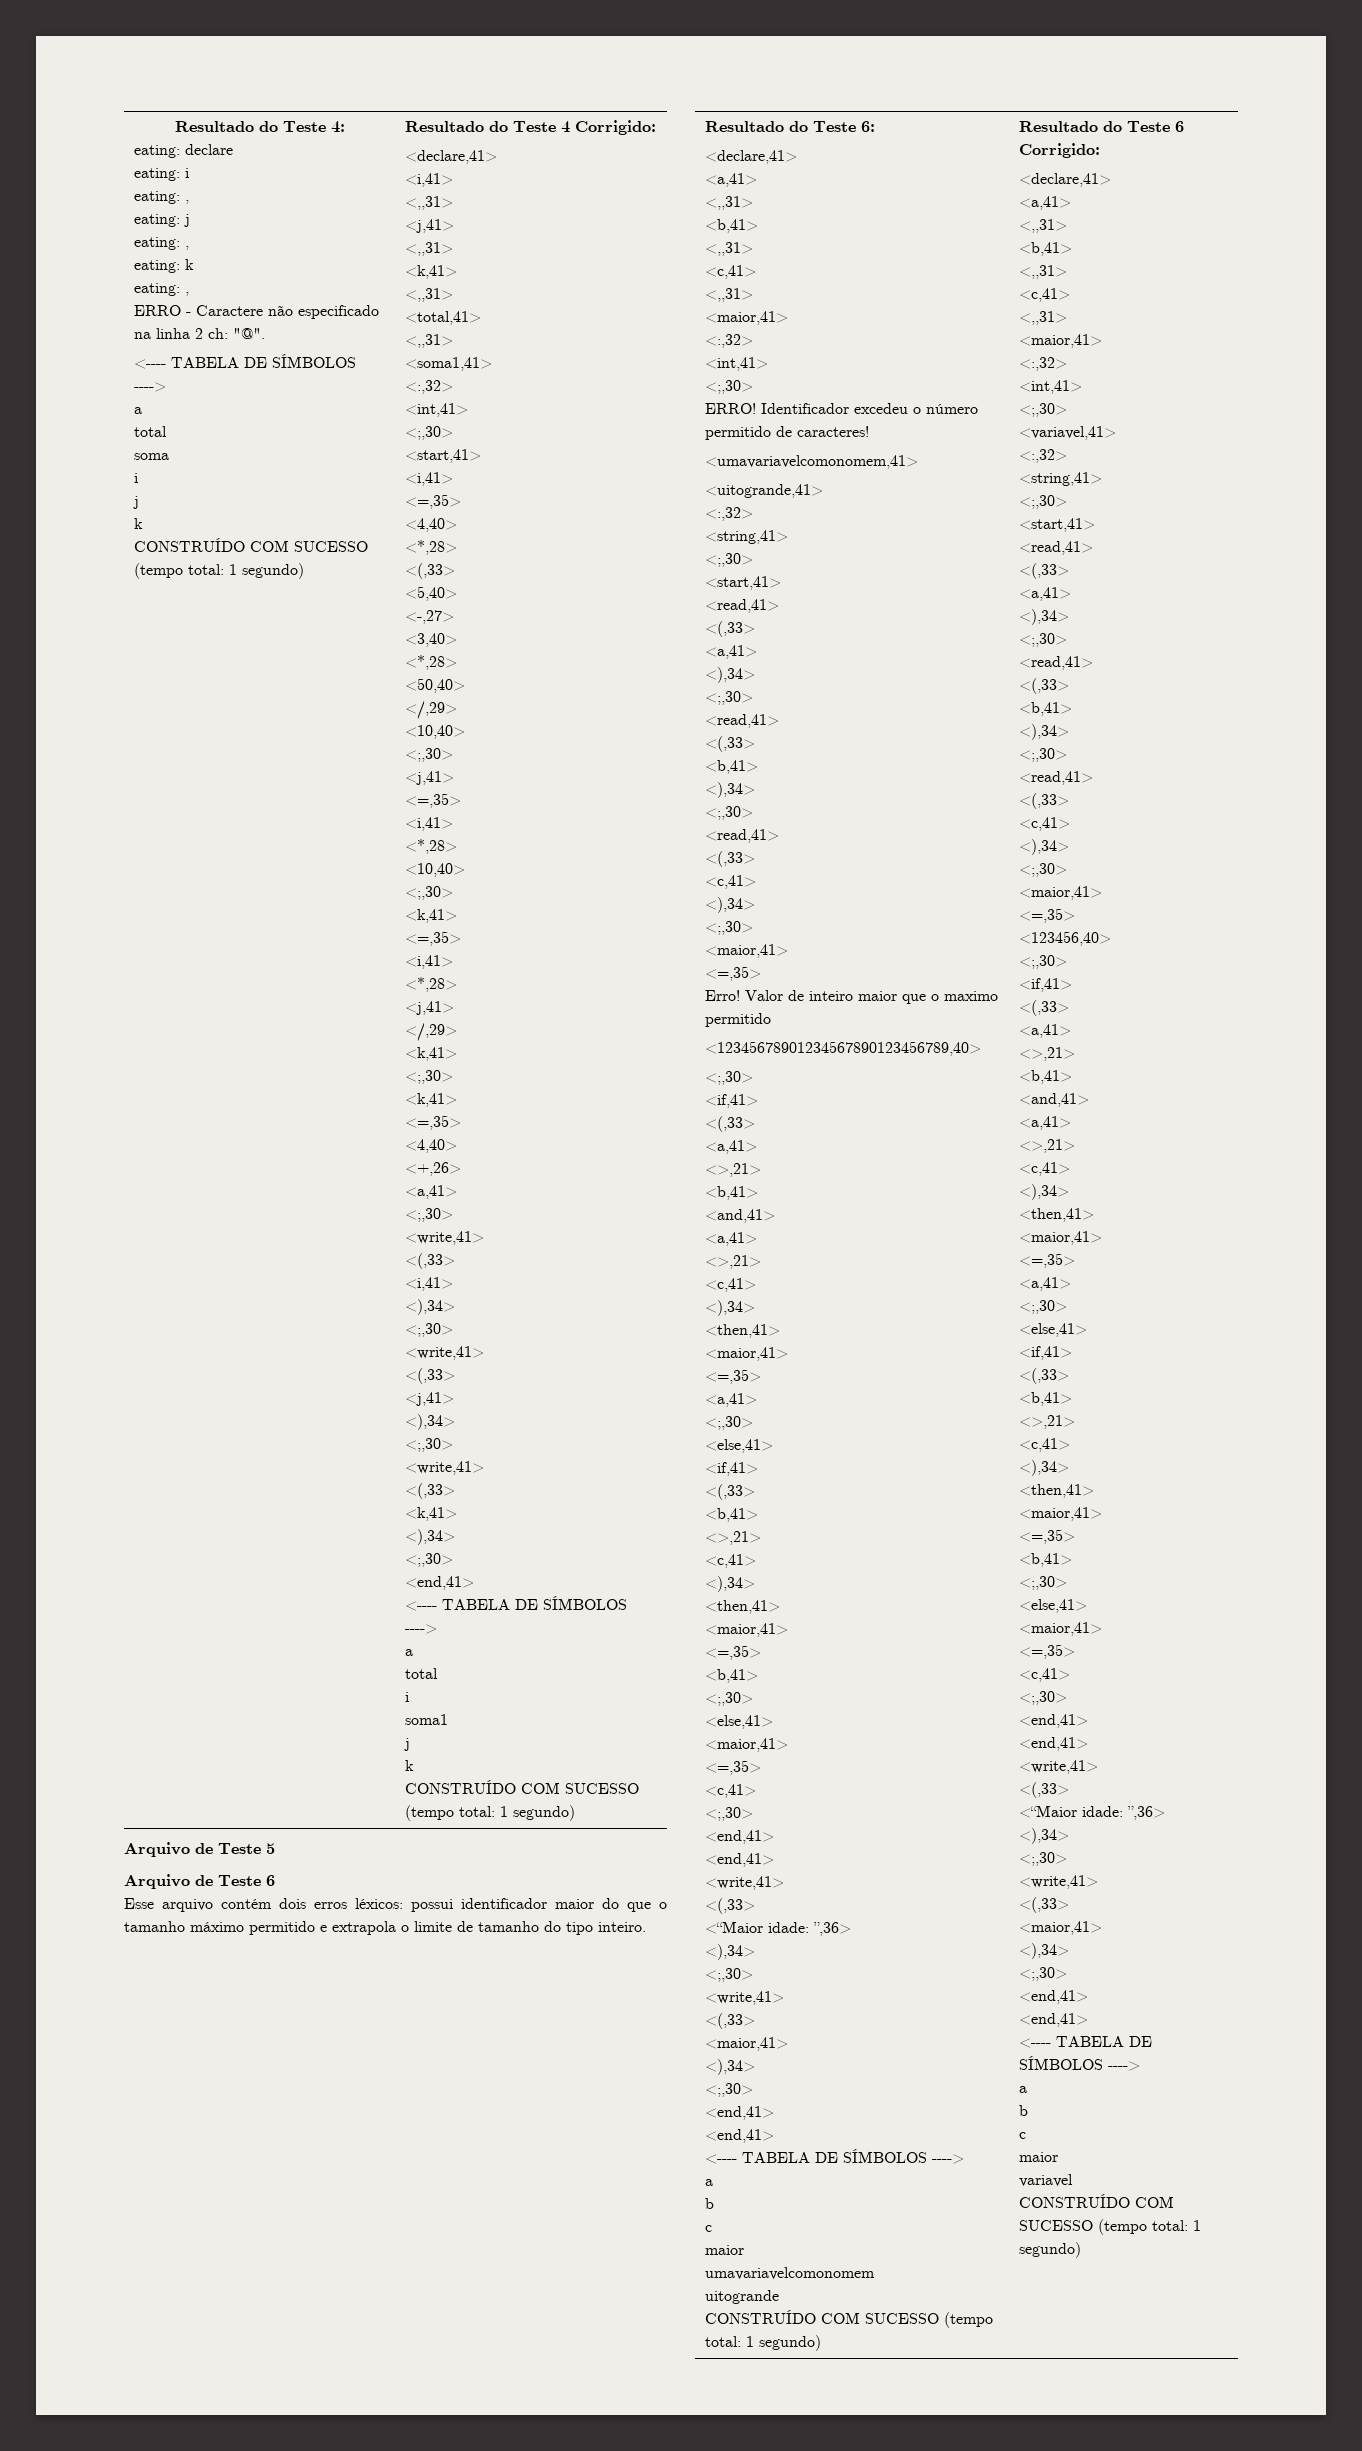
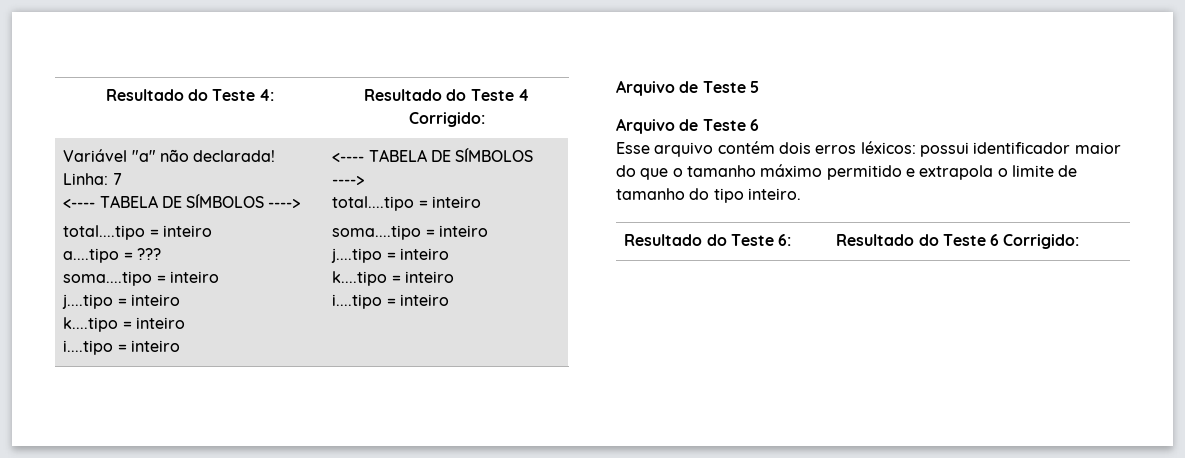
- eating: declare
- eating: i
- eating: ,
- eating: j
- eating: ,
- eating: k
- eating: ,
- ERRO - Caractere não especificado na linha 2 ch: "@".
+ Resultado do Teste 4 Corrigido:
+ Variável "a" não declarada! Linha: 7
  <---- TABELA DE SÍMBOLOS ---->
- a
- total
- soma
- i
- j
- k
- CONSTRUÍDO COM SUCESSO (tempo total: 1 segundo) | Resultado do Teste 4 Corrigido:
- <declare,41>
- <i,41>
- <,,31>
- <j,41>
- <,,31>
- <k,41>
- <,,31>
- <total,41>
- <,,31>
- <soma1,41>
- <:,32>
- <int,41>
- <;,30>
- <start,41>
- <i,41>
- <=,35>
- <4,40>
- <*,28>
- <(,33>
- <5,40>
- <-,27>
- <3,40>
- <*,28>
- <50,40>
- </,29>
- <10,40>
- <;,30>
- <j,41>
- <=,35>
- <i,41>
- <*,28>
- <10,40>
- <;,30>
- <k,41>
- <=,35>
- <i,41>
- <*,28>
- <j,41>
- </,29>
- <k,41>
- <;,30>
- <k,41>
- <=,35>
- <4,40>
- <+,26>
- <a,41>
- <;,30>
- <write,41>
- <(,33>
- <i,41>
- <),34>
- <;,30>
- <write,41>
- <(,33>
- <j,41>
- <),34>
- <;,30>
- <write,41>
- <(,33>
- <k,41>
- <),34>
- <;,30>
- <end,41>
- <---- TABELA DE SÍMBOLOS ---->
- a
- total
- i
- soma1
- j
- k
- CONSTRUÍDO COM SUCESSO (tempo total: 1 segundo)
+ total....tipo = inteiro
+ a....tipo = ???
+ soma....tipo = inteiro
+ j....tipo = inteiro
+ k....tipo = inteiro
+ i....tipo = inteiro | <---- TABELA DE SÍMBOLOS ---->
+ total....tipo = inteiro
+ soma....tipo = inteiro
+ j....tipo = inteiro
+ k....tipo = inteiro
+ i....tipo = inteiro
  Resultado do Teste 6:
- <declare,41>
- <a,41>
- <,,31>
- <b,41>
- <,,31>
- <c,41>
- <,,31>
- <maior,41>
- <:,32>
- <int,41>
- <;,30>
- ERRO! Identificador excedeu o número permitido de caracteres!
- <umavariavelcomonomem,41>
- <uitogrande,41>
- <:,32>
- <string,41>
- <;,30>
- <start,41>
- <read,41>
- <(,33>
- <a,41>
- <),34>
- <;,30>
- <read,41>
- <(,33>
- <b,41>
- <),34>
- <;,30>
- <read,41>
- <(,33>
- <c,41>
- <),34>
- <;,30>
- <maior,41>
- <=,35>
- Erro! Valor de inteiro maior que o maximo permitido
- <12345678901234567890123456789,40>
- <;,30>
- <if,41>
- <(,33>
- <a,41>
- <>,21>
- <b,41>
- <and,41>
- <a,41>
- <>,21>
- <c,41>
- <),34>
- <then,41>
- <maior,41>
- <=,35>
- <a,41>
- <;,30>
- <else,41>
- <if,41>
- <(,33>
- <b,41>
- <>,21>
- <c,41>
- <),34>
- <then,41>
- <maior,41>
- <=,35>
- <b,41>
- <;,30>
- <else,41>
- <maior,41>
- <=,35>
- <c,41>
- <;,30>
- <end,41>
- <end,41>
- <write,41>
- <(,33>
- <“Maior idade: ”,36>
- <),34>
- <;,30>
- <write,41>
- <(,33>
- <maior,41>
- <),34>
- <;,30>
- <end,41>
- <end,41>
- <---- TABELA DE SÍMBOLOS ---->
- a
- b
- c
- maior
- umavariavelcomonomem
- uitogrande
- CONSTRUÍDO COM SUCESSO (tempo total: 1 segundo)
  Resultado do Teste 6 Corrigido:
- <declare,41>
- <a,41>
- <,,31>
- <b,41>
- <,,31>
- <c,41>
- <,,31>
- <maior,41>
- <:,32>
- <int,41>
- <;,30>
- <variavel,41>
- <:,32>
- <string,41>
- <;,30>
- <start,41>
- <read,41>
- <(,33>
- <a,41>
- <),34>
- <;,30>
- <read,41>
- <(,33>
- <b,41>
- <),34>
- <;,30>
- <read,41>
- <(,33>
- <c,41>
- <),34>
- <;,30>
- <maior,41>
- <=,35>
- <123456,40>
- <;,30>
- <if,41>
- <(,33>
- <a,41>
- <>,21>
- <b,41>
- <and,41>
- <a,41>
- <>,21>
- <c,41>
- <),34>
- <then,41>
- <maior,41>
- <=,35>
- <a,41>
- <;,30>
- <else,41>
- <if,41>
- <(,33>
- <b,41>
- <>,21>
- <c,41>
- <),34>
- <then,41>
- <maior,41>
- <=,35>
- <b,41>
- <;,30>
- <else,41>
- <maior,41>
- <=,35>
- <c,41>
- <;,30>
- <end,41>
- <end,41>
- <write,41>
- <(,33>
- <“Maior idade: ”,36>
- <),34>
- <;,30>
- <write,41>
- <(,33>
- <maior,41>
- <),34>
- <;,30>
- <end,41>
- <end,41>
- <---- TABELA DE SÍMBOLOS ---->
- a
- b
- c
- maior
- variavel
- CONSTRUÍDO COM SUCESSO (tempo total: 1 segundo)

